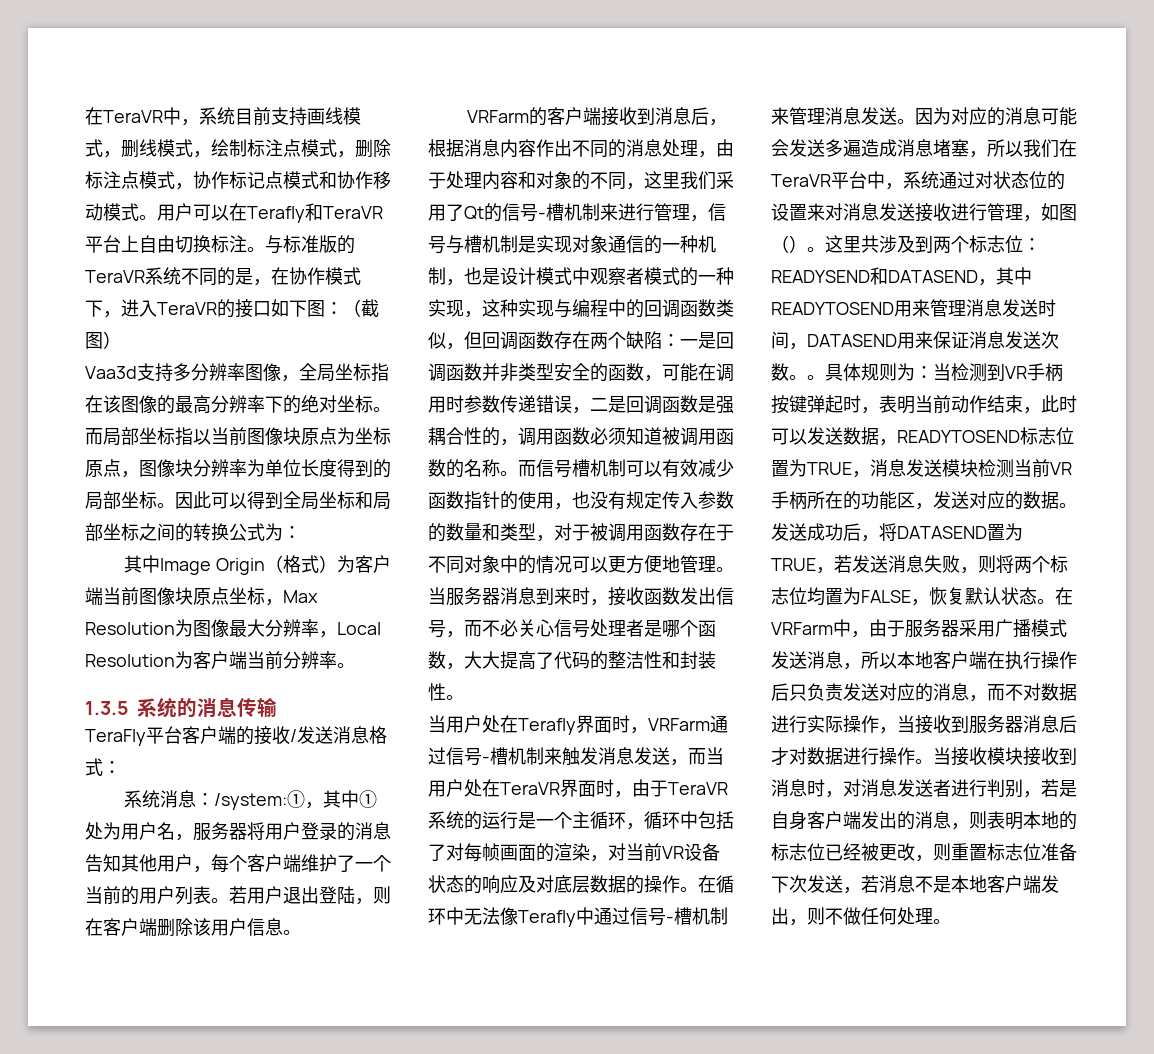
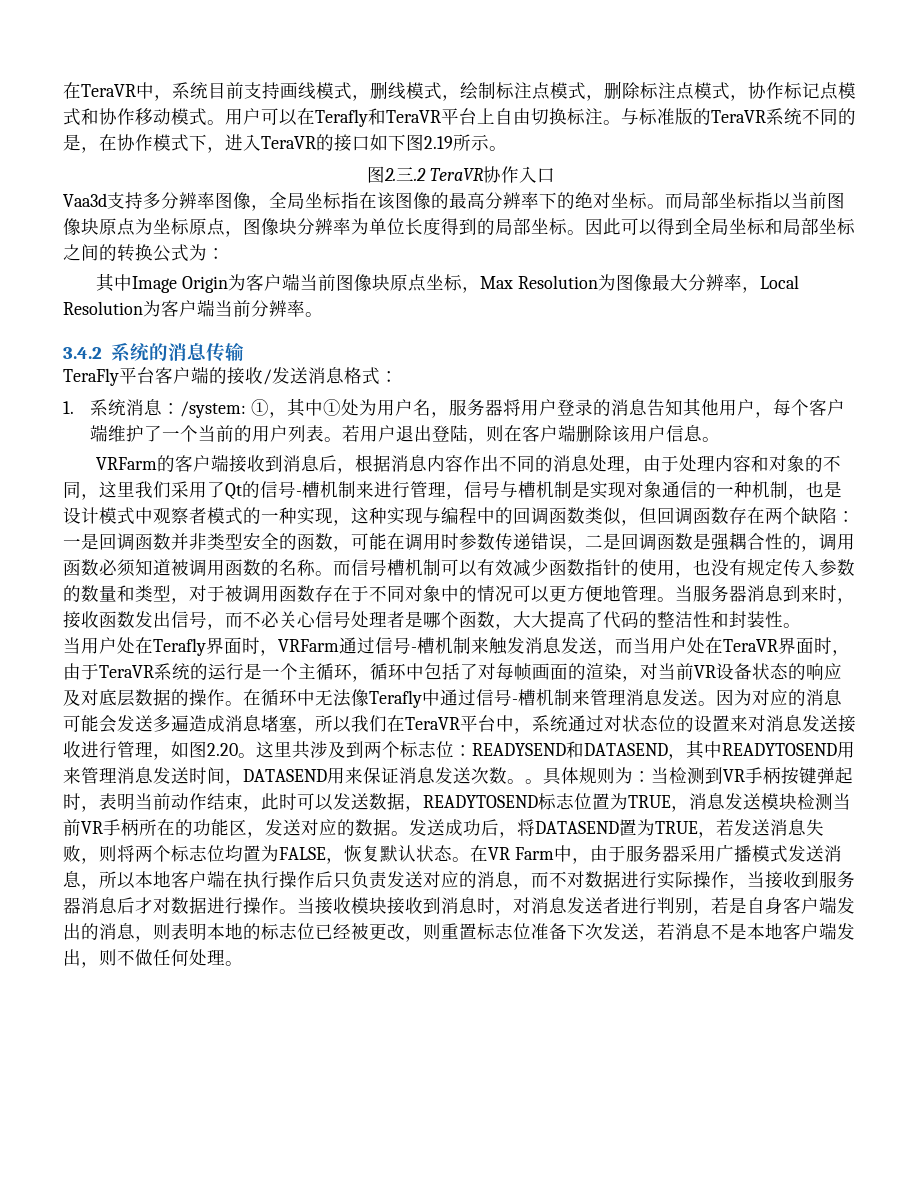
- 与标准版的TeraVR系统不同的是，在协作模式下，进入TeraVR的接口如下图：（截图）
+ 与标准版的TeraVR系统不同的是，在协作模式下，进入TeraVR的接口如下图2.19所示。
+ 图2.三.2 TeraVR协作入口
- 其中Image Origin（格式）为客户端当前图像块原点坐标，Max Resolution为图像最大分辨率，Local Resolution为客户端当前分辨率。
+ 其中Image Origin为客户端当前图像块原点坐标，Max Resolution为图像最大分辨率，Local Resolution为客户端当前分辨率。
- 1.3.5系统的消息传输
+ 3.4.2系统的消息传输
- 系统消息：/system:①，其中①处为用户名，服务器将用户登录的消息告知其他用户，每个客户端维护了一个当前的用户列表。
+ 1.系统消息：/system: ①，其中①处为用户名，服务器将用户登录的消息告知其他用户，每个客户端维护了一个当前的用户列表。
- 因为对应的消息可能会发送多遍造成消息堵塞，所以我们在TeraVR平台中，系统通过对状态位的设置来对消息发送接收进行管理，如图（）。
+ 因为对应的消息可能会发送多遍造成消息堵塞，所以我们在TeraVR平台中，系统通过对状态位的设置来对消息发送接收进行管理，如图2.20。
- 在VRFarm中，由于服务器采用广播模式发送消息，所以本地客户端在执行操作后只负责发送对应的消息，而不对数据进行实际操作，当接收到服务器消息后才对数据进行操作。
+ 在VR Farm中，由于服务器采用广播模式发送消息，所以本地客户端在执行操作后只负责发送对应的消息，而不对数据进行实际操作，当接收到服务器消息后才对数据进行操作。

